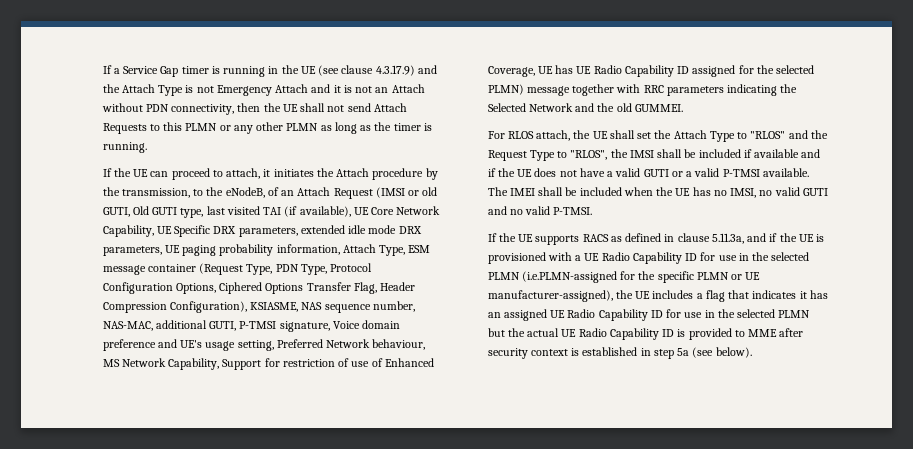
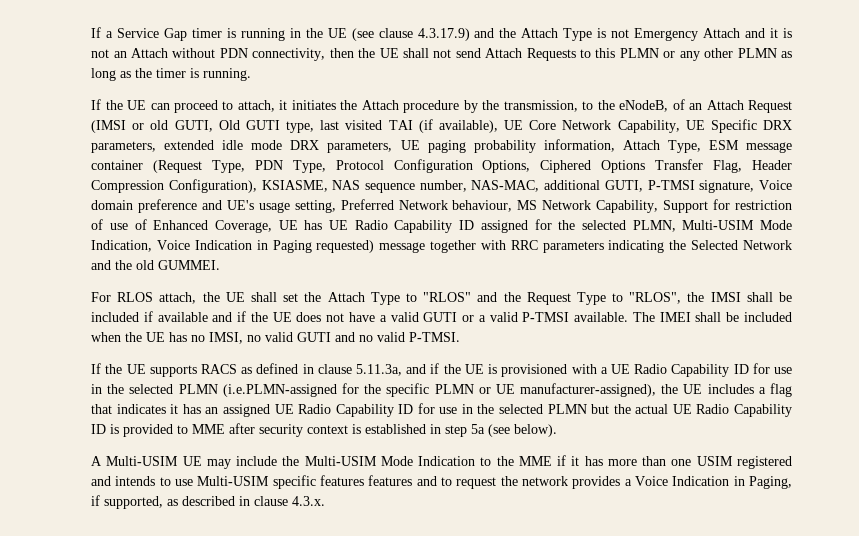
- If the UE can proceed to attach, it initiates the Attach procedure by the transmission, to the eNodeB, of an Attach Request (IMSI or old GUTI, Old GUTI type, last visited TAI (if available), UE Core Network Capability, UE Specific DRX parameters, extended idle mode DRX parameters, UE paging probability information, Attach Type, ESM message container (Request Type, PDN Type, Protocol Configuration Options, Ciphered Options Transfer Flag, Header Compression Configuration), KSIASME, NAS sequence number, NAS-MAC, additional GUTI, P-TMSI signature, Voice domain preference and UE's usage setting, Preferred Network behaviour, MS Network Capability, Support for restriction of use of Enhanced Coverage, UE has UE Radio Capability ID assigned for the selected PLMN) message together with RRC parameters indicating the Selected Network and the old GUMMEI.
+ If the UE can proceed to attach, it initiates the Attach procedure by the transmission, to the eNodeB, of an Attach Request (IMSI or old GUTI, Old GUTI type, last visited TAI (if available), UE Core Network Capability, UE Specific DRX parameters, extended idle mode DRX parameters, UE paging probability information, Attach Type, ESM message container (Request Type, PDN Type, Protocol Configuration Options, Ciphered Options Transfer Flag, Header Compression Configuration), KSIASME, NAS sequence number, NAS-MAC, additional GUTI, P-TMSI signature, Voice domain preference and UE's usage setting, Preferred Network behaviour, MS Network Capability, Support for restriction of use of Enhanced Coverage, UE has UE Radio Capability ID assigned for the selected PLMN, Multi-USIM Mode Indication, Voice Indication in Paging requested) message together with RRC parameters indicating the Selected Network and the old GUMMEI.
+ A Multi-USIM UE may include the Multi-USIM Mode Indication to the MME if it has more than one USIM registered and intends to use Multi-USIM specific features features and to request the network provides a Voice Indication in Paging, if supported, as described in clause 4.3.x.

